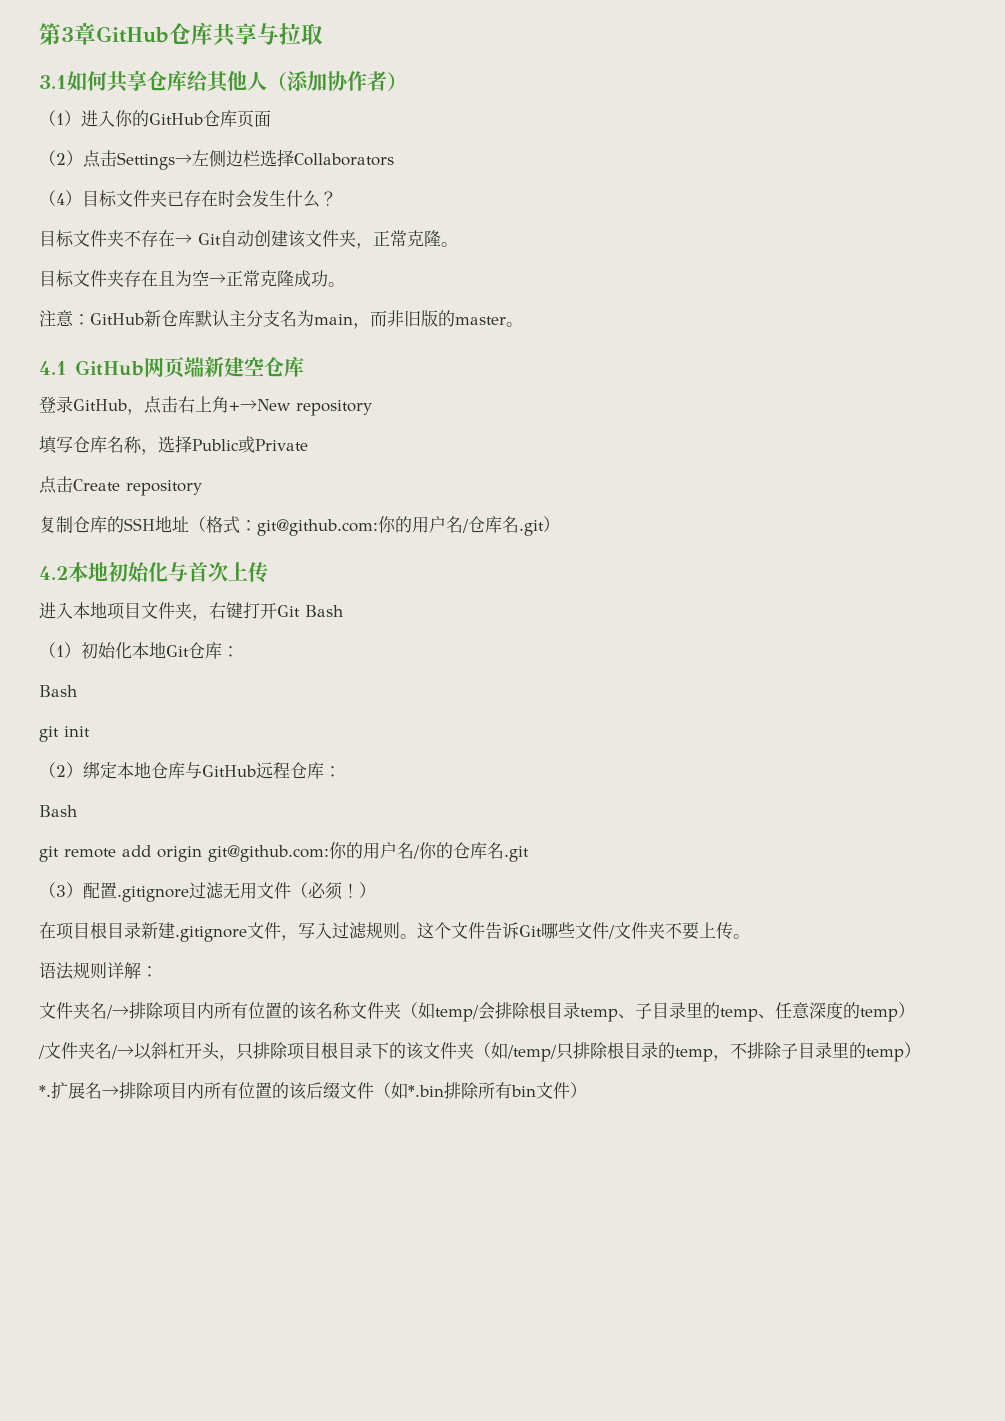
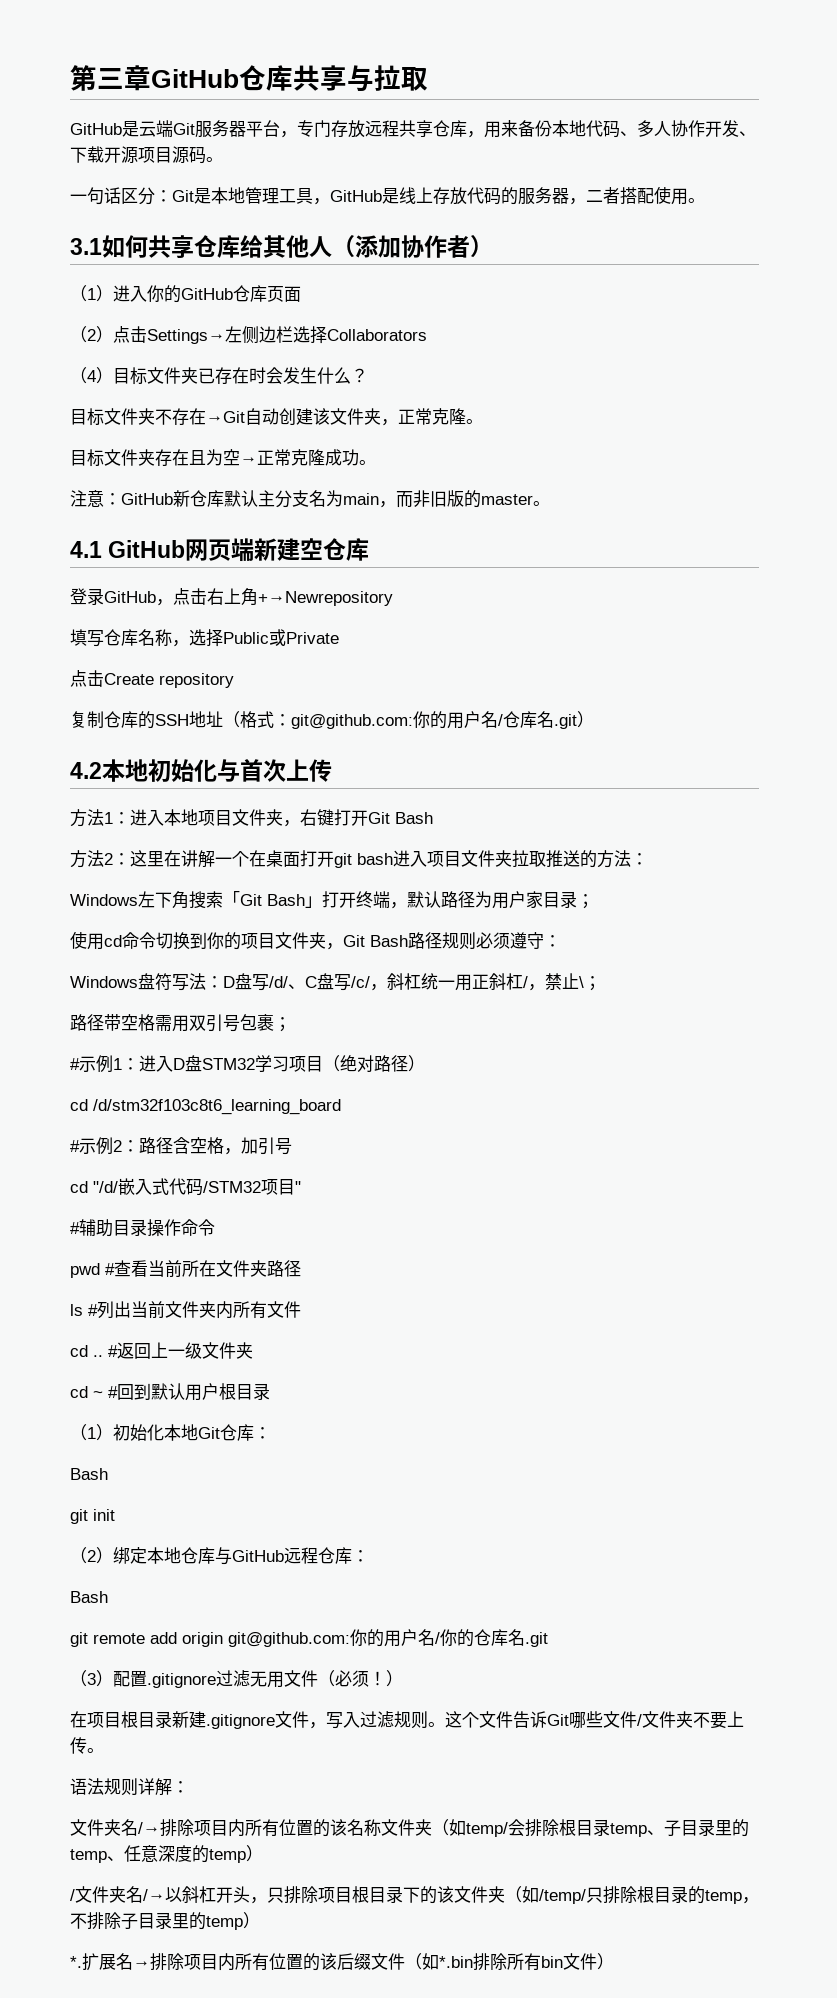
- 第3章GitHub仓库共享与拉取
+ 第三章GitHub仓库共享与拉取
+ GitHub是云端Git服务器平台，专门存放远程共享仓库，用来备份本地代码、多人协作开发、下载开源项目源码。
+ 一句话区分：Git是本地管理工具，GitHub是线上存放代码的服务器，二者搭配使用。
- 目标文件夹不存在→ Git自动创建该文件夹，正常克隆。
+ 目标文件夹不存在→Git自动创建该文件夹，正常克隆。
- 登录GitHub，点击右上角+→New repository
+ 登录GitHub，点击右上角+→Newrepository
- 进入本地项目文件夹，右键打开Git Bash
+ 方法1：进入本地项目文件夹，右键打开Git Bash
+ 方法2：这里在讲解一个在桌面打开git bash进入项目文件夹拉取推送的方法：
+ Windows左下角搜索「Git Bash」打开终端，默认路径为用户家目录；
+ 使用cd命令切换到你的项目文件夹，Git Bash路径规则必须遵守：
+ Windows盘符写法：D盘写/d/、C盘写/c/，斜杠统一用正斜杠/，禁止\；
+ 路径带空格需用双引号包裹；
+ #示例1：进入D盘STM32学习项目（绝对路径）
+ cd /d/stm32f103c8t6_learning_board
+ #示例2：路径含空格，加引号
+ cd "/d/嵌入式代码/STM32项目"
+ #辅助目录操作命令
+ pwd #查看当前所在文件夹路径
+ ls #列出当前文件夹内所有文件
+ cd .. #返回上一级文件夹
+ cd ~ #回到默认用户根目录

